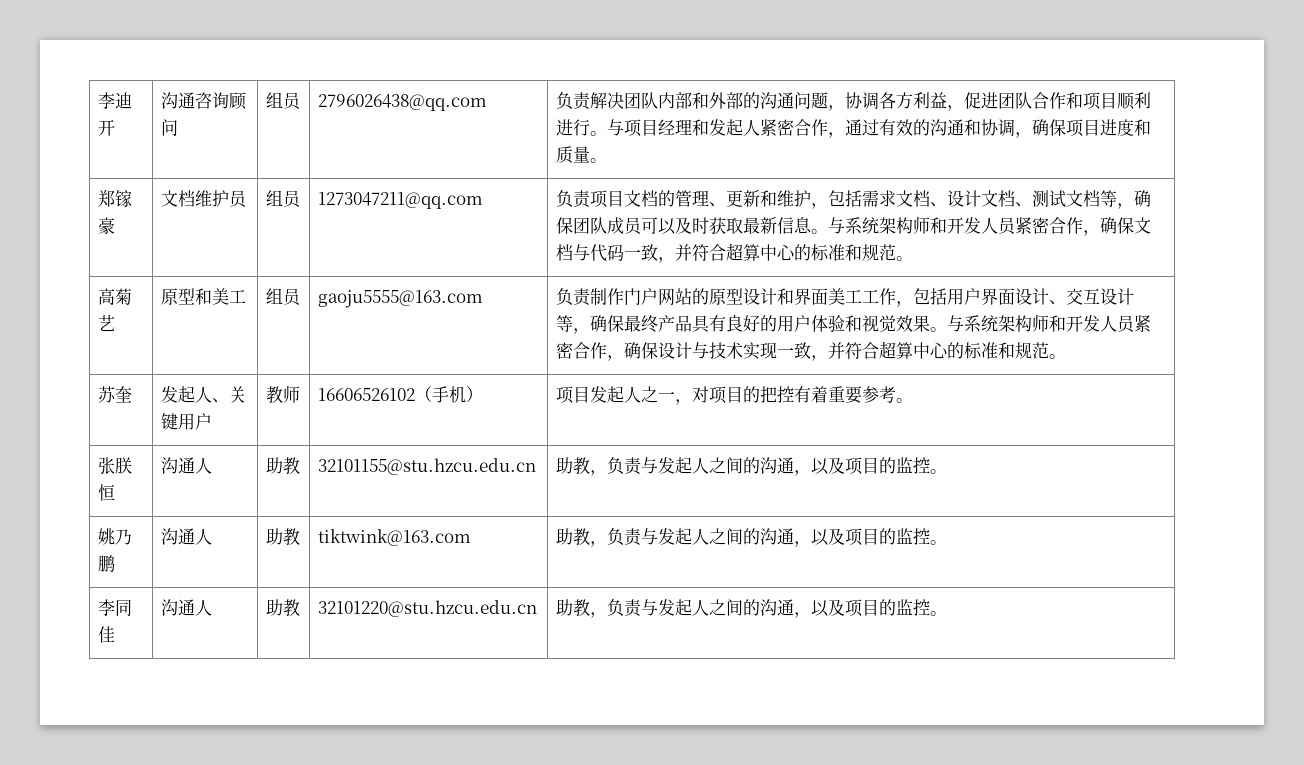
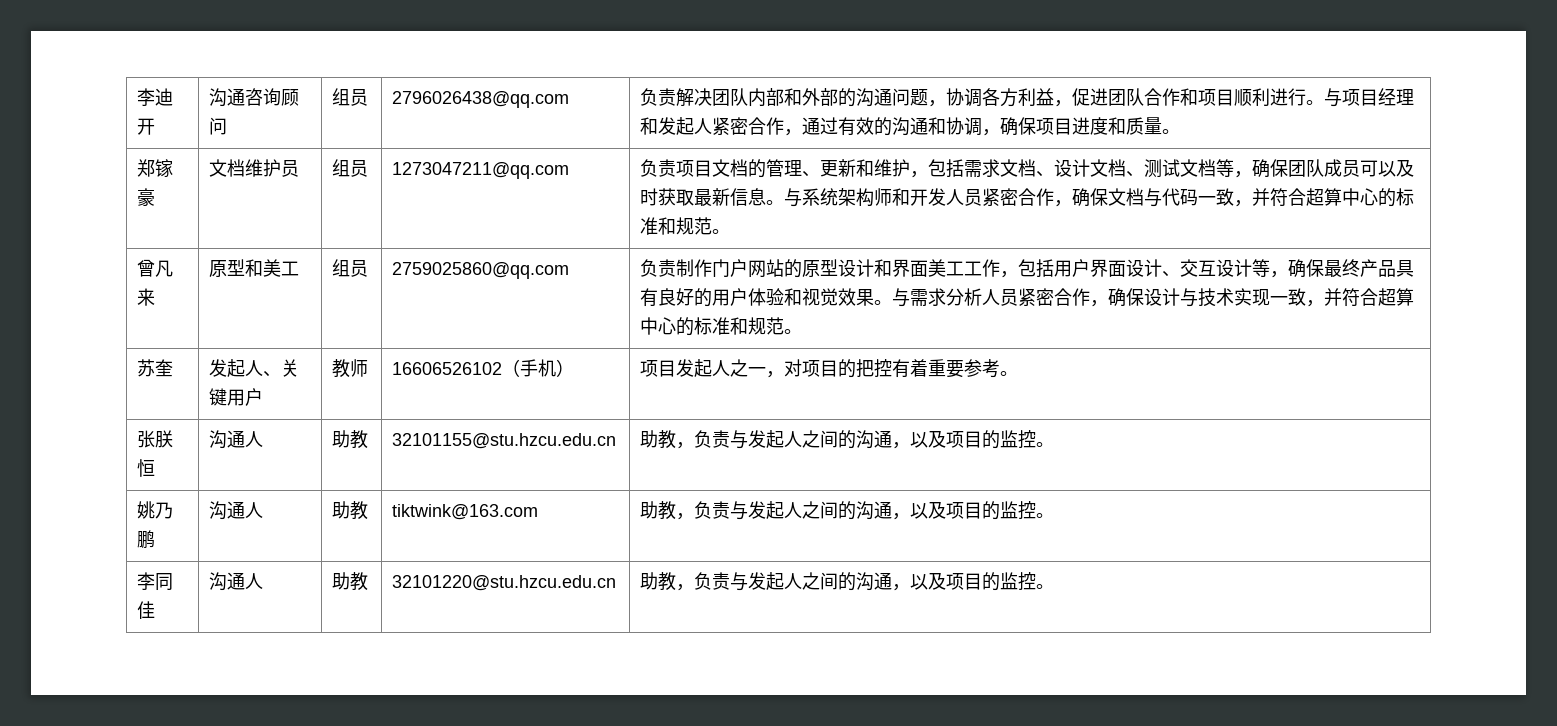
- 高菊艺
+ 曾凡来
- gaoju5555@163.com
+ 2759025860@qq.com
- 与系统架构师和开发人员紧密合作，确保设计与技术实现一致，并符合超算中心的标准和规范。
+ 与需求分析人员紧密合作，确保设计与技术实现一致，并符合超算中心的标准和规范。

